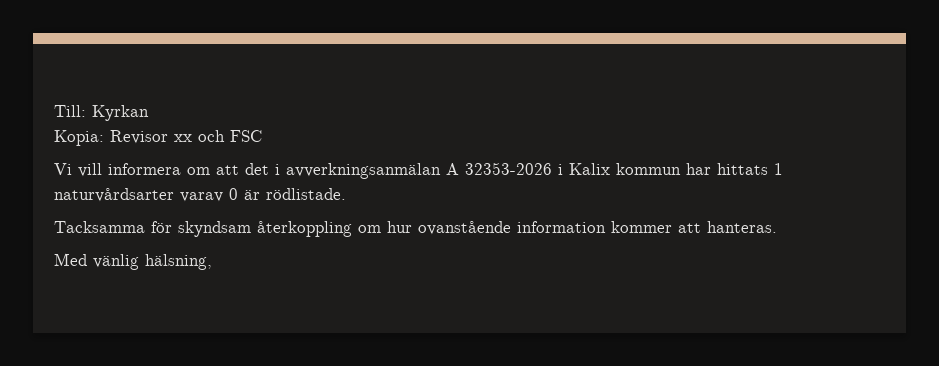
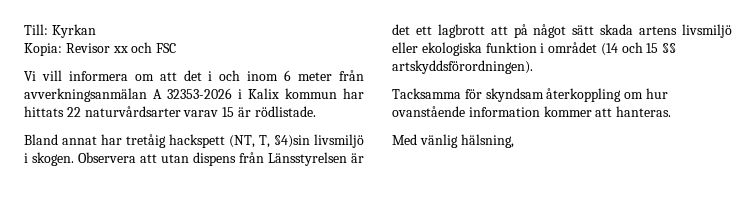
- Vi vill informera om att det i avverkningsanmälan A 32353-2026 i Kalix kommun har hittats 1 naturvårdsarter varav 0 är rödlistade.
+ Vi vill informera om att det i och inom 6 meter från avverkningsanmälan A 32353-2026 i Kalix kommun har hittats 22 naturvårdsarter varav 15 är rödlistade.
+ Bland annat har tretåig hackspett (NT, T, §4)sin livsmiljö i skogen. Observera att utan dispens från Länsstyrelsen är det ett lagbrott att på något sätt skada artens livsmiljö eller ekologiska funktion i området (14 och 15 §§ artskyddsförordningen).

